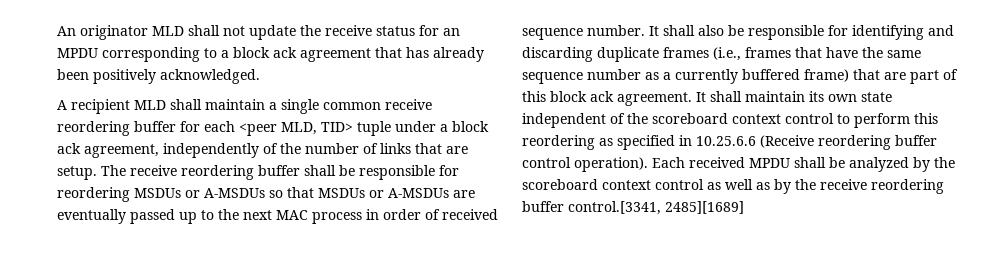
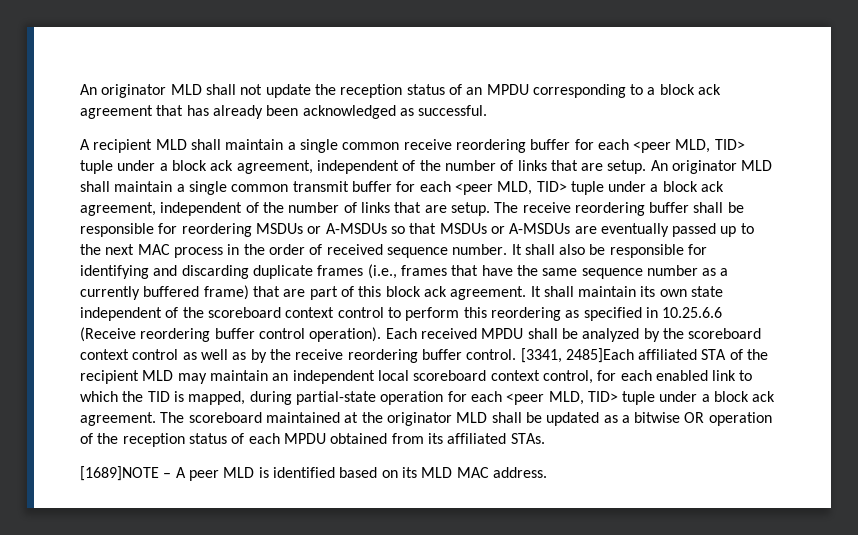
- An originator MLD shall not update the receive status for an MPDU corresponding to a block ack agreement that has already been positively acknowledged.
+ An originator MLD shall not update the reception status of an MPDU corresponding to a block ack agreement that has already been acknowledged as successful.
- A recipient MLD shall maintain a single common receive reordering buffer for each <peer MLD, TID> tuple under a block ack agreement, independently of the number of links that are setup.
+ A recipient MLD shall maintain a single common receive reordering buffer for each <peer MLD, TID> tuple under a block ack agreement, independent of the number of links that are setup. An originator MLD shall maintain a single common transmit buffer for each <peer MLD, TID> tuple under a block ack agreement, independent of the number of links that are setup.
- The receive reordering buffer shall be responsible for reordering MSDUs or A-MSDUs so that MSDUs or A-MSDUs are eventually passed up to the next MAC process in order of received sequence number.
+ The receive reordering buffer shall be responsible for reordering MSDUs or A-MSDUs so that MSDUs or A-MSDUs are eventually passed up to the next MAC process in the order of received sequence number.
- Each received MPDU shall be analyzed by the scoreboard context control as well as by the receive reordering buffer control.[3341, 2485][1689]
+ Each received MPDU shall be analyzed by the scoreboard context control as well as by the receive reordering buffer control. [3341, 2485]Each affiliated STA of the recipient MLD may maintain an independent local scoreboard context control, for each enabled link to which the TID is mapped, during partial-state operation for each <peer MLD, TID> tuple under a block ack agreement. The scoreboard maintained at the originator MLD shall be updated as a bitwise OR operation of the reception status of each MPDU obtained from its affiliated STAs.
+ [1689]NOTE – A peer MLD is identified based on its MLD MAC address.

